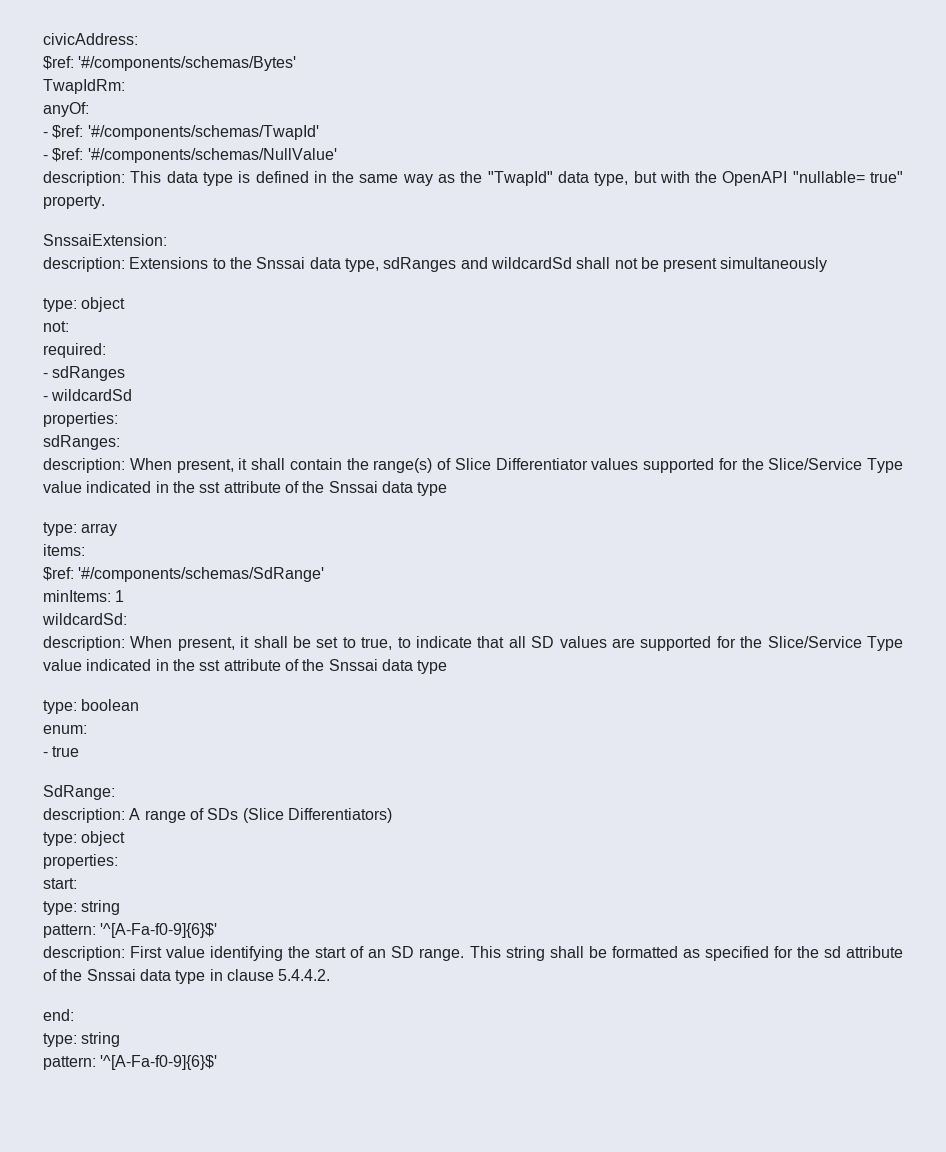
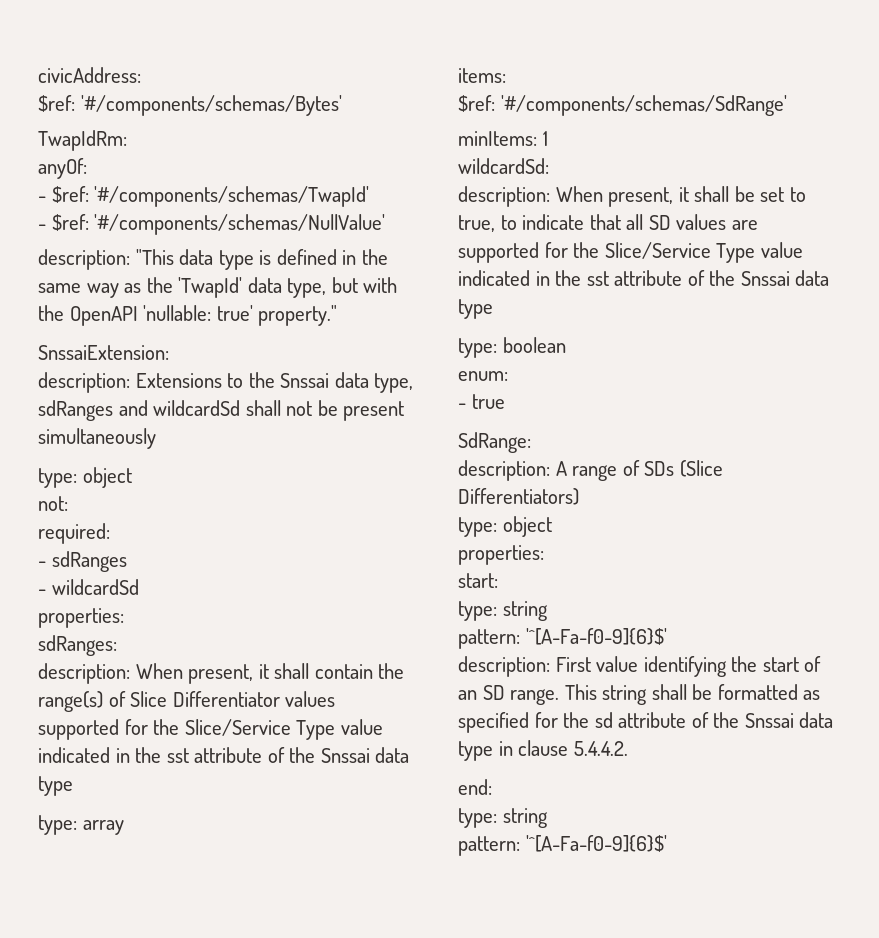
- description: This data type is defined in the same way as the "TwapId" data type, but with the OpenAPI "nullable= true" property.
+ description: "This data type is defined in the same way as the 'TwapId' data type, but with the OpenAPI 'nullable: true' property."

